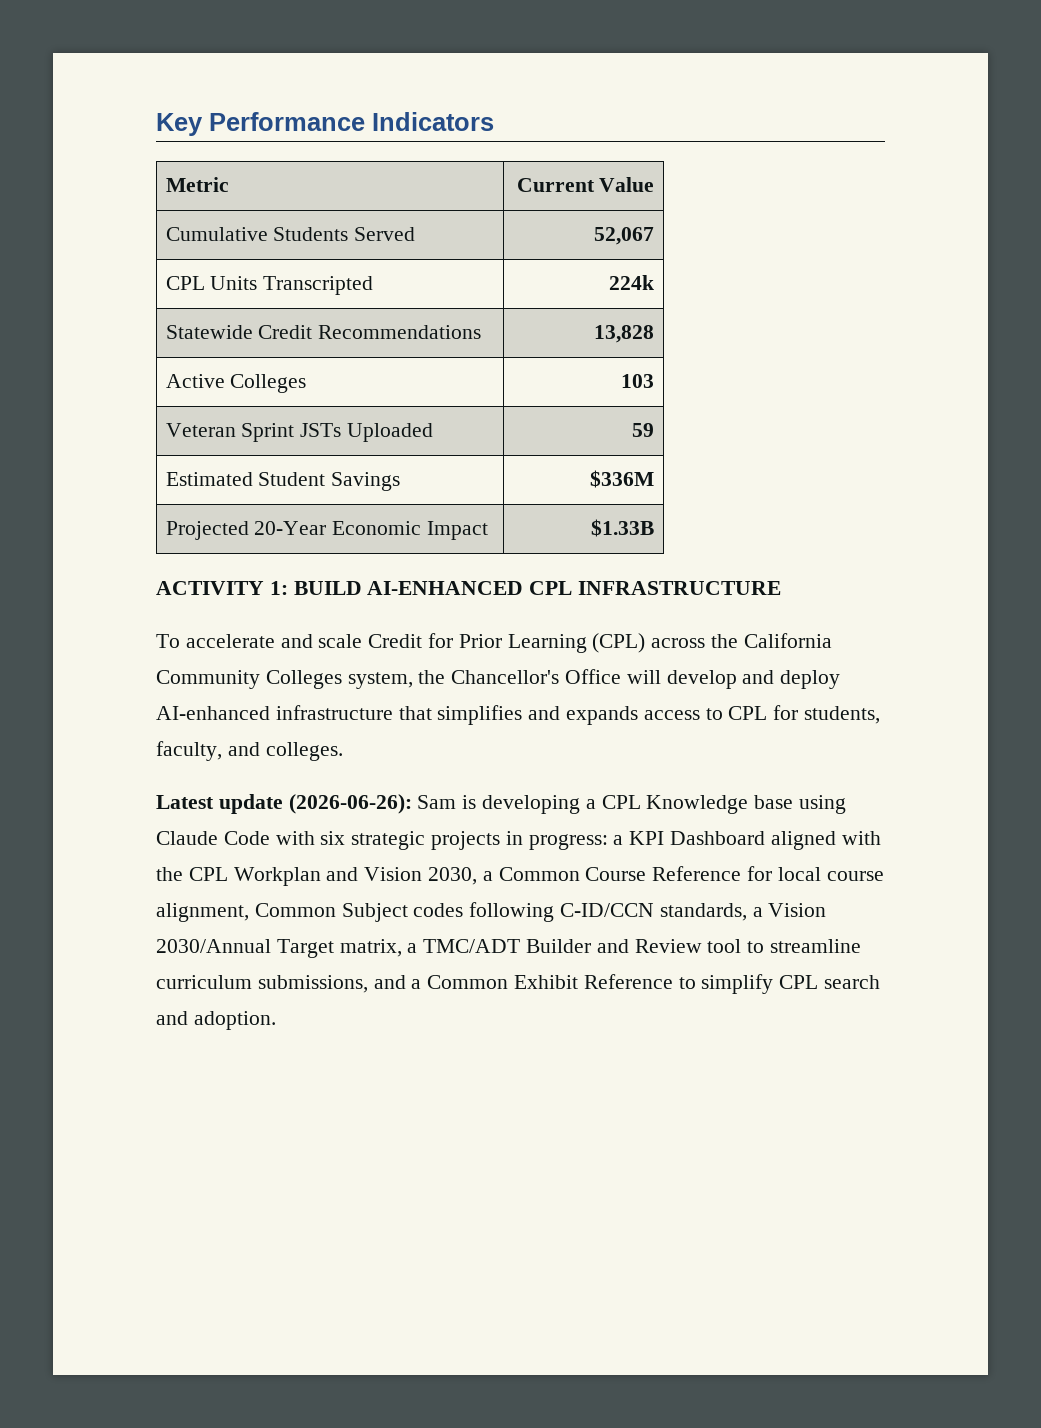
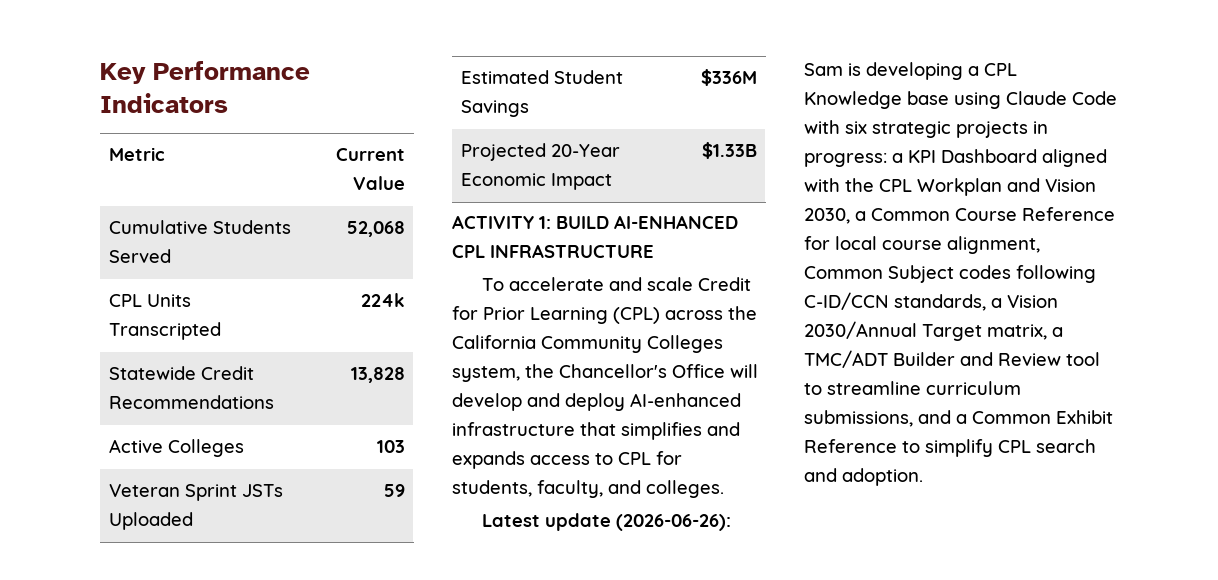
- Cumulative Students Served | 52,067
+ Cumulative Students Served | 52,068

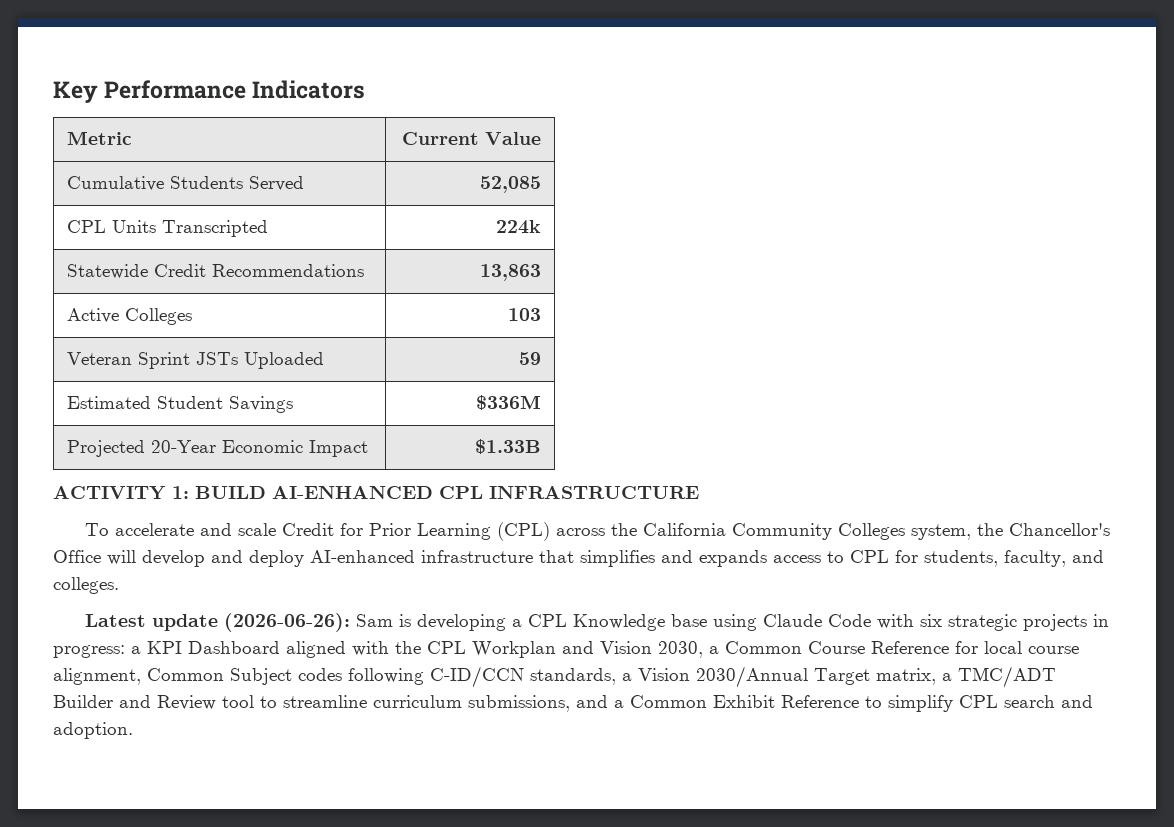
- Cumulative Students Served | 52,068
+ Cumulative Students Served | 52,085
- Statewide Credit Recommendations | 13,828
+ Statewide Credit Recommendations | 13,863

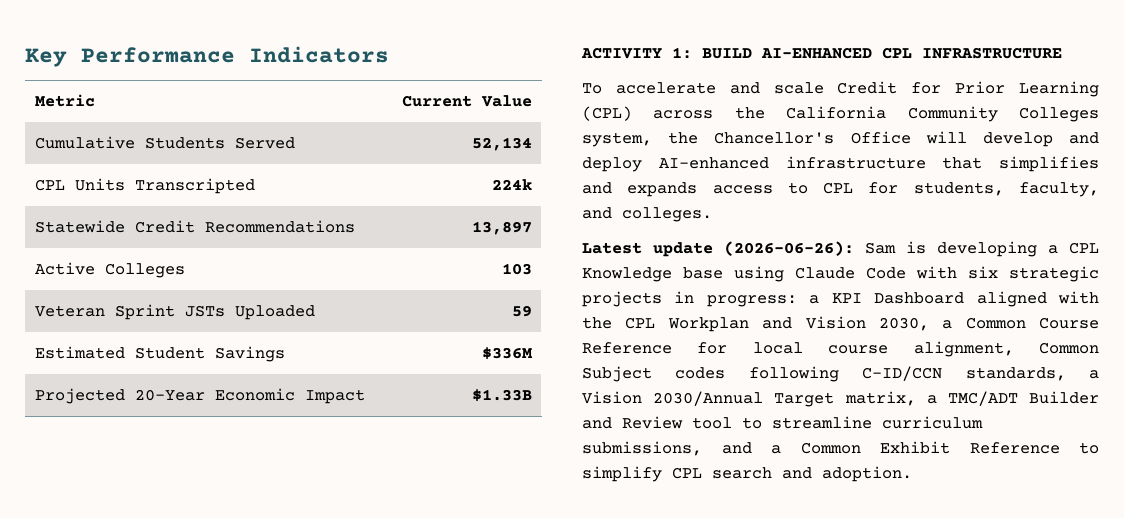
- Cumulative Students Served | 52,085
+ Cumulative Students Served | 52,134
- Statewide Credit Recommendations | 13,863
+ Statewide Credit Recommendations | 13,897

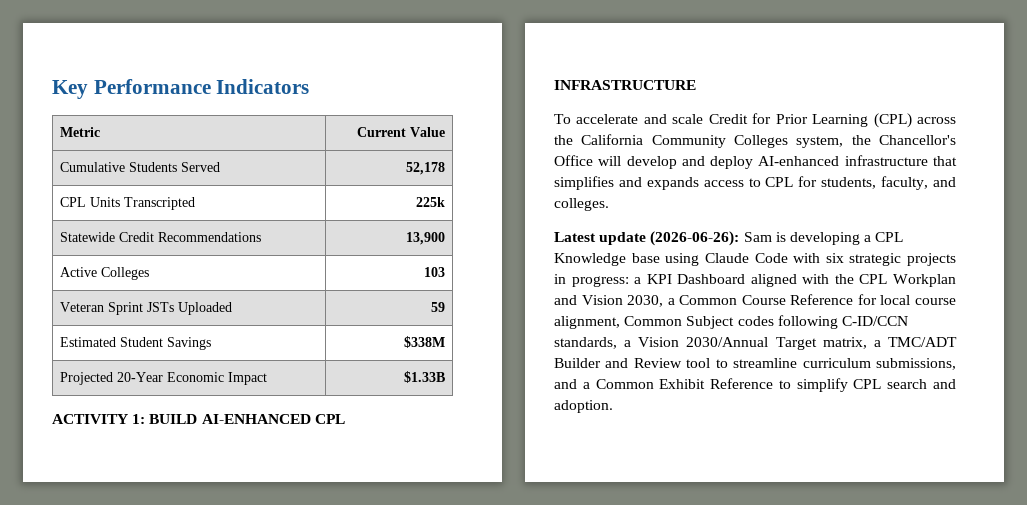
- Cumulative Students Served | 52,134
+ Cumulative Students Served | 52,178
- CPL Units Transcripted | 224k
+ CPL Units Transcripted | 225k
- Statewide Credit Recommendations | 13,897
+ Statewide Credit Recommendations | 13,900
- Estimated Student Savings | $336M
+ Estimated Student Savings | $338M

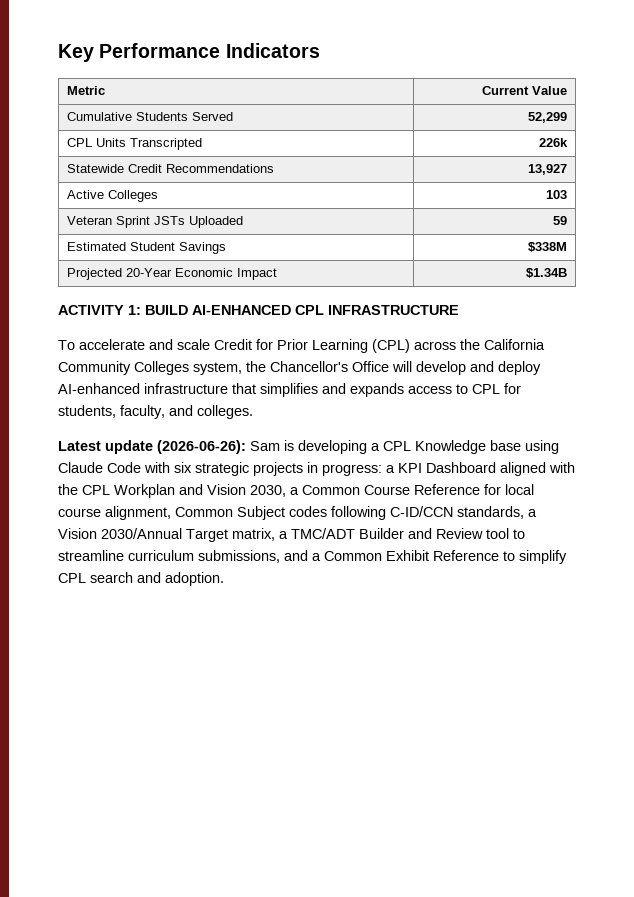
- Cumulative Students Served | 52,178
+ Cumulative Students Served | 52,299
- CPL Units Transcripted | 225k
+ CPL Units Transcripted | 226k
- Statewide Credit Recommendations | 13,900
+ Statewide Credit Recommendations | 13,927
- Projected 20-Year Economic Impact | $1.33B
+ Projected 20-Year Economic Impact | $1.34B

